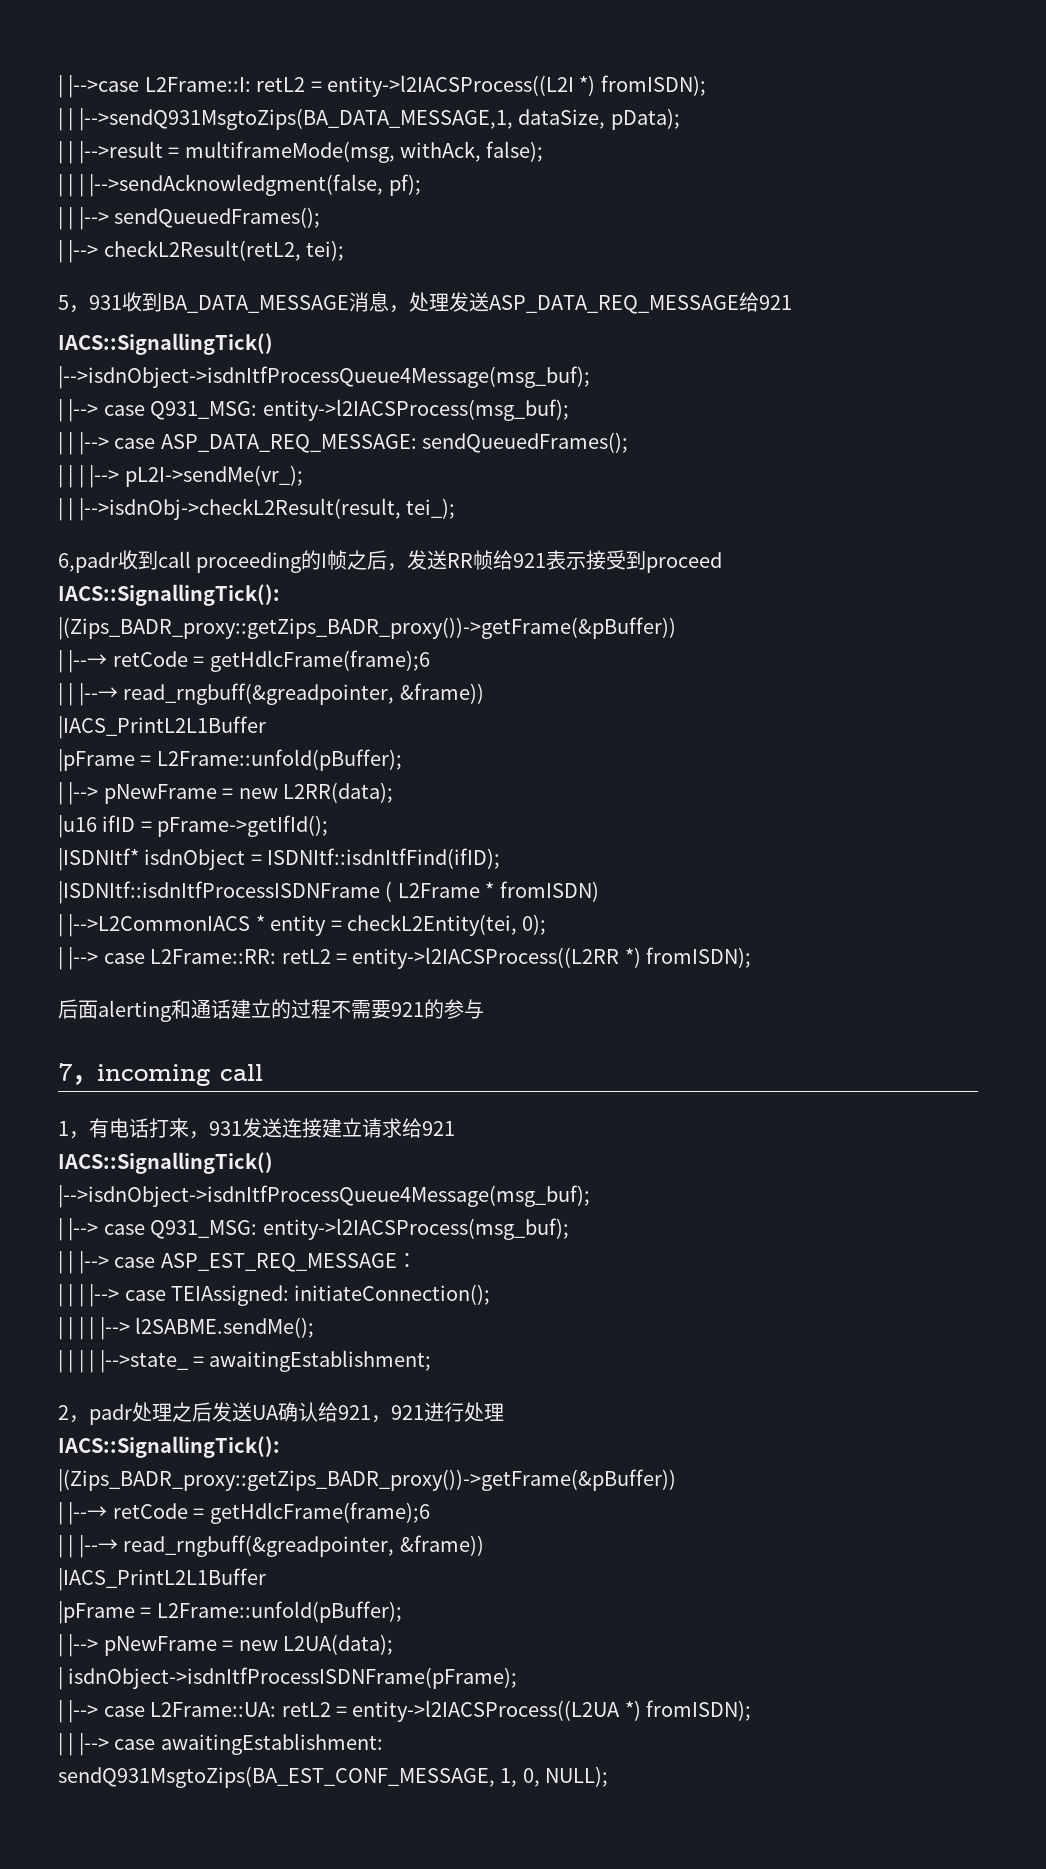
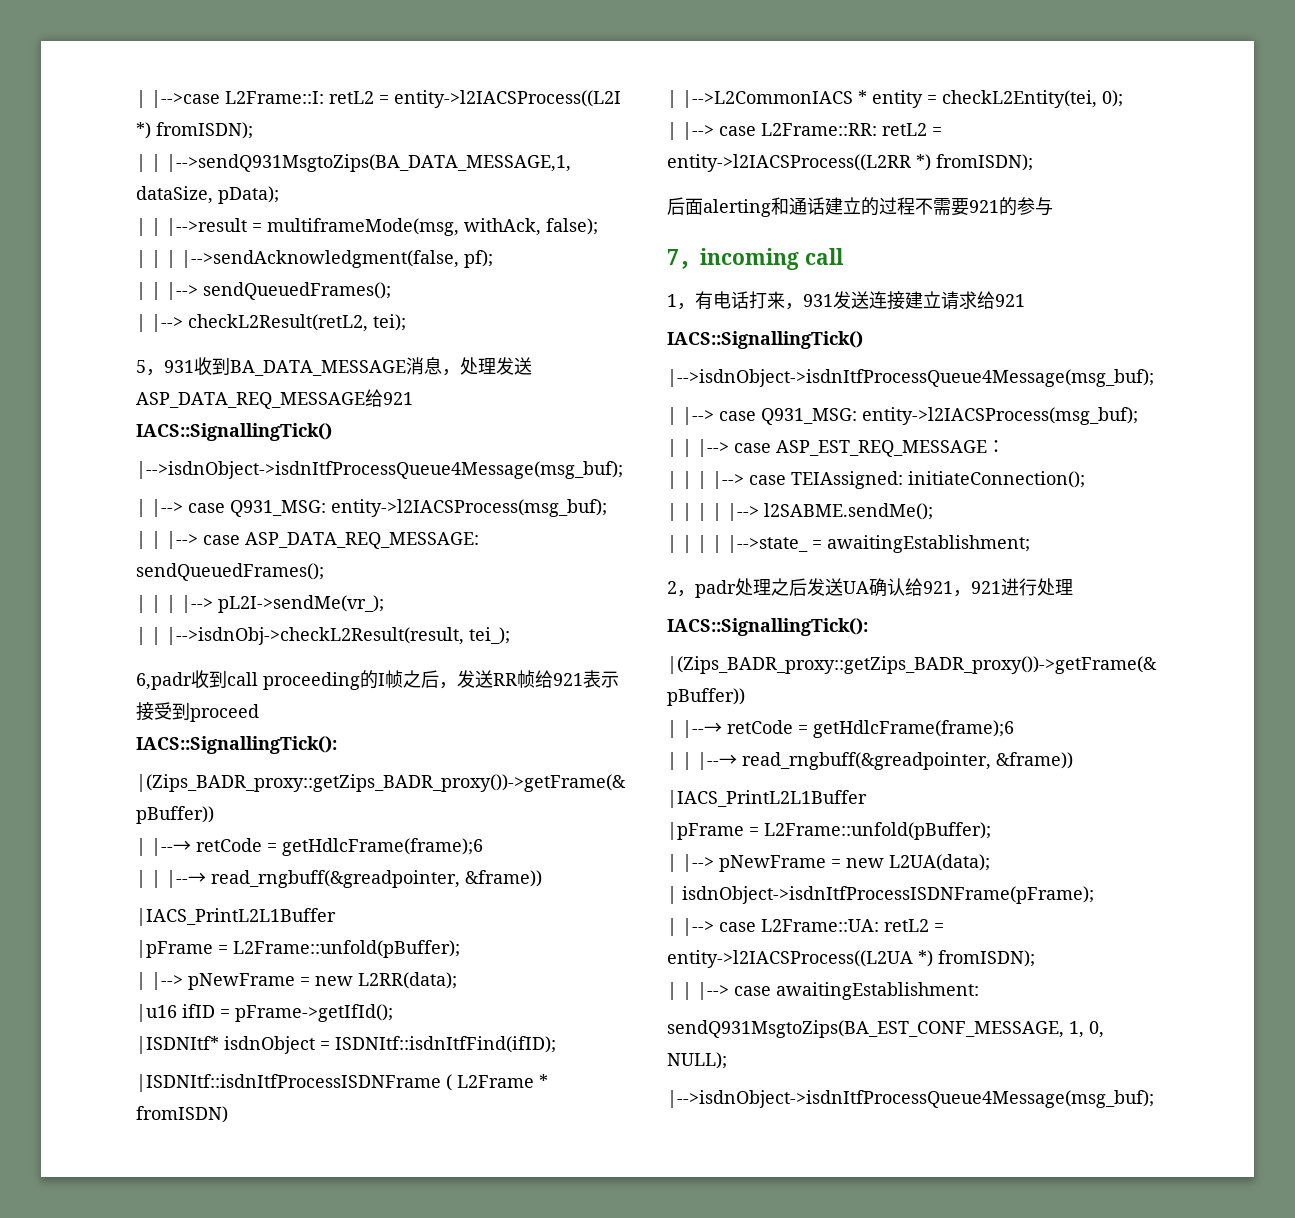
  sendQ931MsgtoZips(BA_EST_CONF_MESSAGE, 1, 0, NULL);
+ |-->isdnObject->isdnItfProcessQueue4Message(msg_buf);

